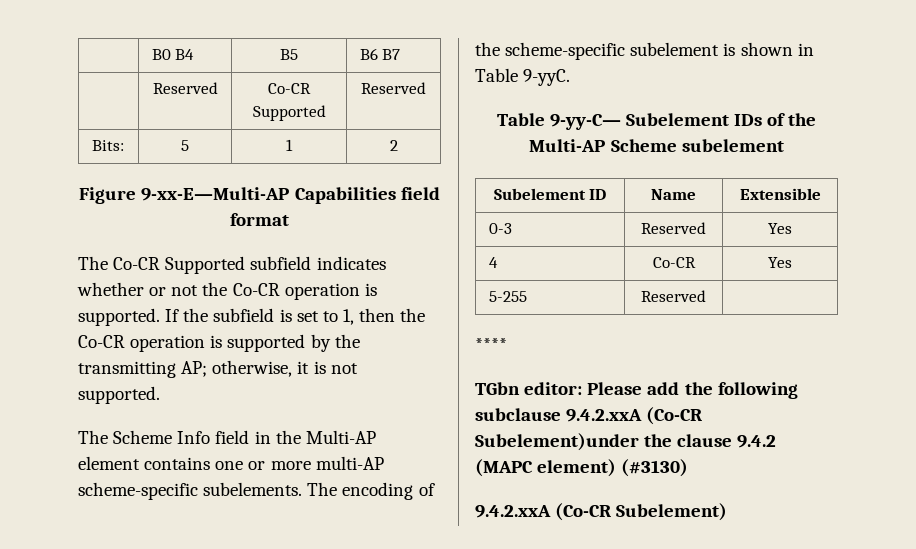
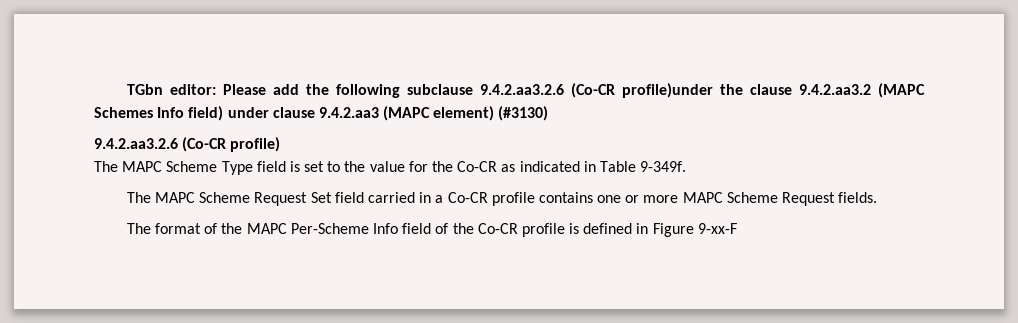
- | B0 B4 | B5 | B6 B7
- | Reserved | Co-CR Supported | Reserved
- Bits: | 5 | 1 | 2
- Figure 9-xx-E—Multi-AP Capabilities field format
- The Co-CR Supported subfield indicates whether or not the Co-CR operation is supported. If the subfield is set to 1, then the Co-CR operation is supported by the transmitting AP; otherwise, it is not supported.
- The Scheme Info field in the Multi-AP element contains one or more multi-AP scheme-specific subelements. The encoding of the scheme-specific subelement is shown in Table 9-yyC.
- Table 9-yy-C— Subelement IDs of the Multi-AP Scheme subelement
- Subelement ID | Name | Extensible
- 0-3 | Reserved | Yes
- 4 | Co-CR | Yes
- 5-255 | Reserved |
- ****
- TGbn editor: Please add the following subclause 9.4.2.xxA (Co-CR Subelement)under the clause 9.4.2 (MAPC element) (#3130)
- 9.4.2.xxA (Co-CR Subelement)
+ TGbn editor: Please add the following subclause 9.4.2.aa3.2.6 (Co-CR profile)under the clause 9.4.2.aa3.2 (MAPC Schemes Info field) under clause 9.4.2.aa3 (MAPC element) (#3130)
+ 9.4.2.aa3.2.6 (Co-CR profile)
+ The MAPC Scheme Type field is set to the value for the Co-CR as indicated in Table 9-349f.
+ The MAPC Scheme Request Set field carried in a Co-CR profile contains one or more MAPC Scheme Request fields.
+ The format of the MAPC Per-Scheme Info field of the Co-CR profile is defined in Figure 9-xx-F

